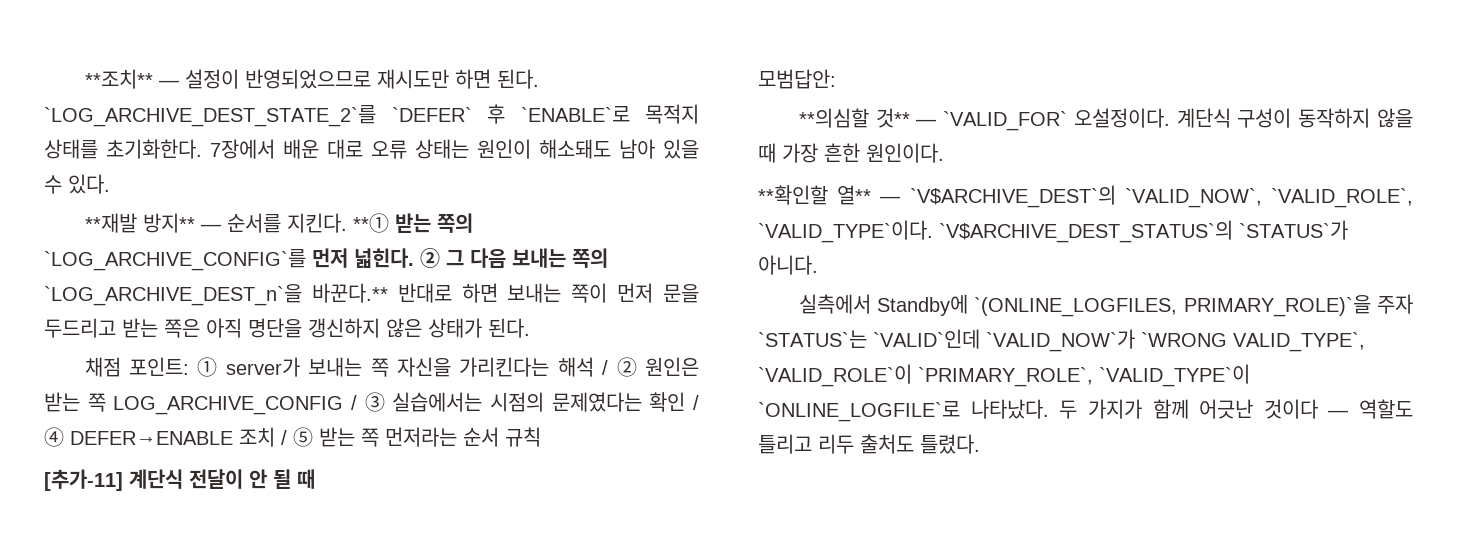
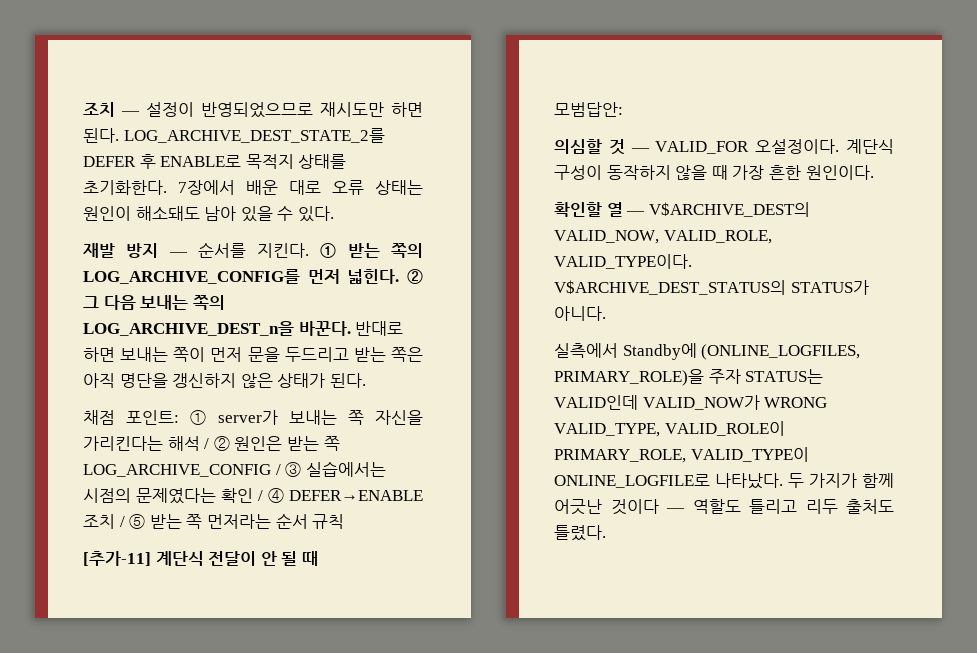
- **조치** — 설정이 반영되었으므로 재시도만 하면 된다.
+ 조치 — 설정이 반영되었으므로 재시도만 하면 된다.
- `LOG_ARCHIVE_DEST_STATE_2`를 `DEFER` 후 `ENABLE`로 목적지 상태를 초기화한다.
+ LOG_ARCHIVE_DEST_STATE_2를 DEFER 후 ENABLE로 목적지 상태를 초기화한다.
- **재발 방지** — 순서를 지킨다.
+ 재발 방지 — 순서를 지킨다.
- **① 받는 쪽의 `LOG_ARCHIVE_CONFIG`를 먼저 넓힌다.
+ ① 받는 쪽의 LOG_ARCHIVE_CONFIG를 먼저 넓힌다.
- ② 그 다음 보내는 쪽의 `LOG_ARCHIVE_DEST_n`을 바꾼다.** 반대로 하면 보내는 쪽이 먼저 문을 두드리고 받는 쪽은 아직 명단을 갱신하지 않은 상태가 된다.
+ ② 그 다음 보내는 쪽의 LOG_ARCHIVE_DEST_n을 바꾼다. 반대로 하면 보내는 쪽이 먼저 문을 두드리고 받는 쪽은 아직 명단을 갱신하지 않은 상태가 된다.
- **의심할 것** — `VALID_FOR` 오설정이다.
+ 의심할 것 — VALID_FOR 오설정이다.
- **확인할 열** — `V$ARCHIVE_DEST`의 `VALID_NOW`, `VALID_ROLE`, `VALID_TYPE`이다. `V$ARCHIVE_DEST_STATUS`의 `STATUS`가 아니다.
- 실측에서 Standby에 `(ONLINE_LOGFILES, PRIMARY_ROLE)`을 주자 `STATUS`는 `VALID`인데 `VALID_NOW`가 `WRONG VALID_TYPE`, `VALID_ROLE`이 `PRIMARY_ROLE`, `VALID_TYPE`이 `ONLINE_LOGFILE`로 나타났다.
+ 확인할 열 — V$ARCHIVE_DEST의 VALID_NOW, VALID_ROLE, VALID_TYPE이다. V$ARCHIVE_DEST_STATUS의 STATUS가 아니다.
+ 실측에서 Standby에 (ONLINE_LOGFILES, PRIMARY_ROLE)을 주자 STATUS는 VALID인데 VALID_NOW가 WRONG VALID_TYPE, VALID_ROLE이 PRIMARY_ROLE, VALID_TYPE이 ONLINE_LOGFILE로 나타났다.

